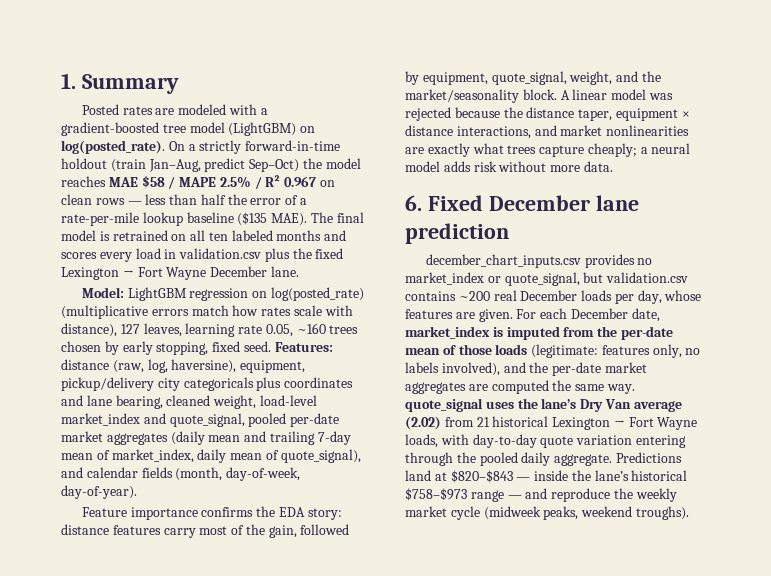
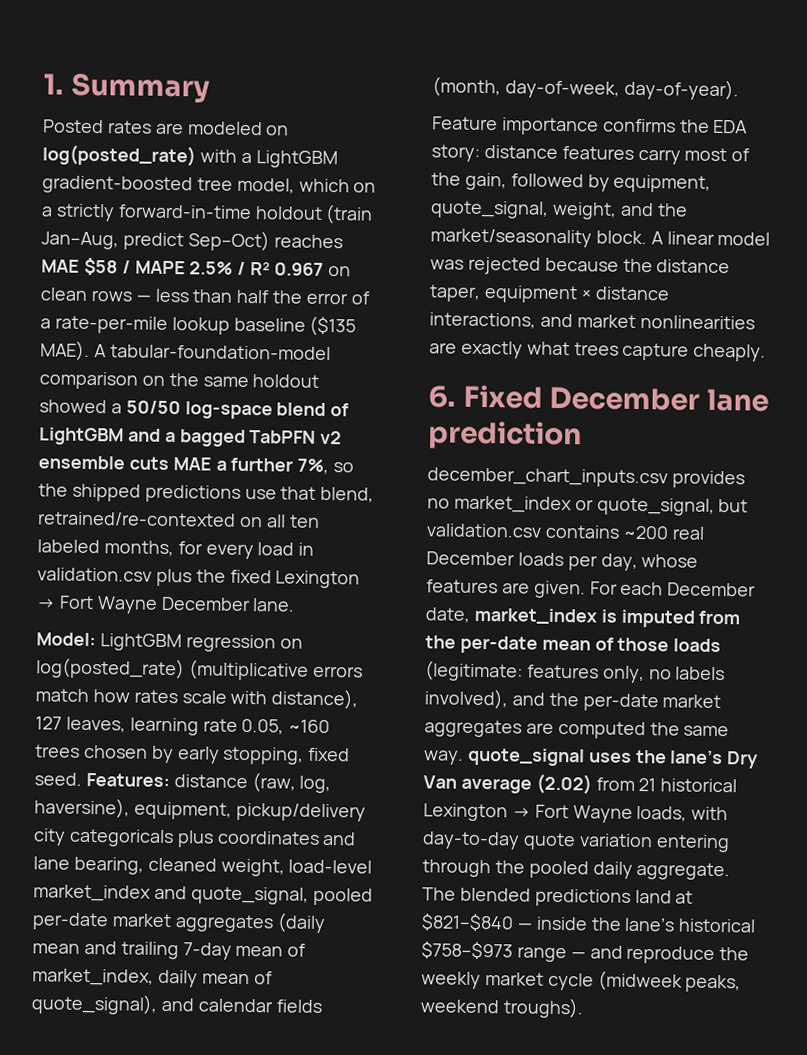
- Posted rates are modeled with a gradient-boosted tree model (LightGBM) on log(posted_rate). On a strictly forward-in-time holdout (train Jan–Aug, predict Sep–Oct) the model reaches MAE $58 / MAPE 2.5% / R² 0.967 on clean rows — less than half the error of a rate-per-mile lookup baseline ($135 MAE).
+ Posted rates are modeled on log(posted_rate) with a LightGBM gradient-boosted tree model, which on a strictly forward-in-time holdout (train Jan–Aug, predict Sep–Oct) reaches MAE $58 / MAPE 2.5% / R² 0.967 on clean rows — less than half the error of a rate-per-mile lookup baseline ($135 MAE).
- The final model is retrained on all ten labeled months and scores every load in validation.csv plus the fixed Lexington → Fort Wayne December lane.
+ A tabular-foundation-model comparison on the same holdout showed a 50/50 log-space blend of LightGBM and a bagged TabPFN v2 ensemble cuts MAE a further 7%, so the shipped predictions use that blend, retrained/re-contexted on all ten labeled months, for every load in validation.csv plus the fixed Lexington → Fort Wayne December lane.
- A linear model was rejected because the distance taper, equipment × distance interactions, and market nonlinearities are exactly what trees capture cheaply; a neural model adds risk without more data.
+ A linear model was rejected because the distance taper, equipment × distance interactions, and market nonlinearities are exactly what trees capture cheaply.
- Predictions land at $820–$843 — inside the lane’s historical $758–$973 range — and reproduce the weekly market cycle (midweek peaks, weekend troughs).
+ The blended predictions land at $821–$840 — inside the lane’s historical $758–$973 range — and reproduce the weekly market cycle (midweek peaks, weekend troughs).

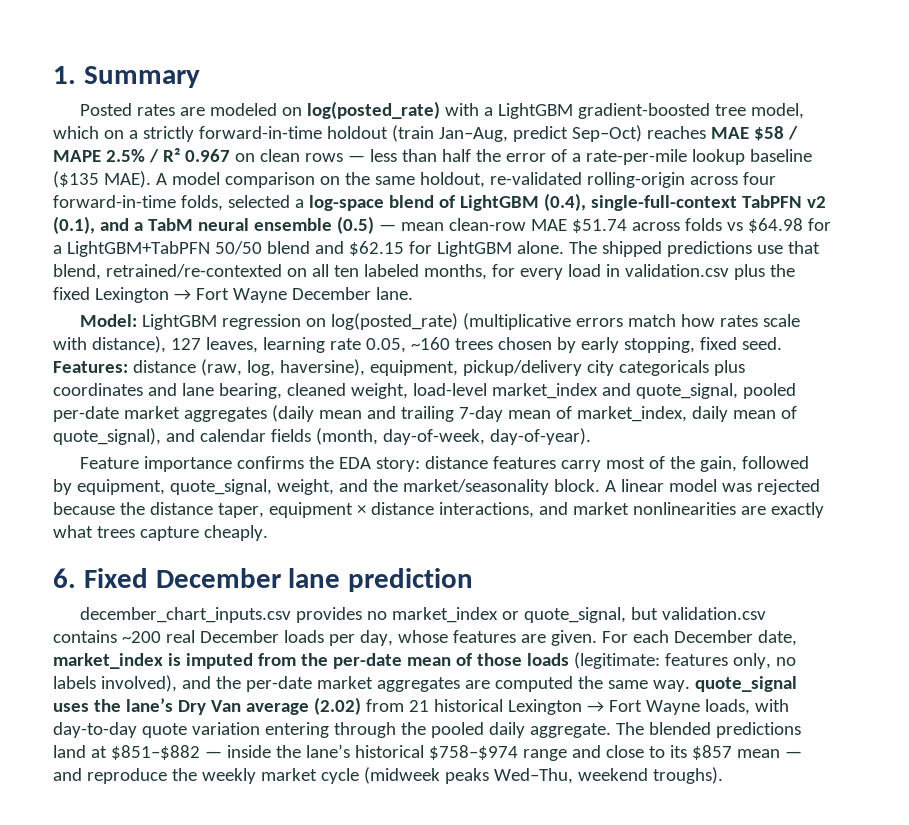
- A tabular-foundation-model comparison on the same holdout showed a 50/50 log-space blend of LightGBM and a bagged TabPFN v2 ensemble cuts MAE a further 7%, so the shipped predictions use that blend, retrained/re-contexted on all ten labeled months, for every load in validation.csv plus the fixed Lexington → Fort Wayne December lane.
+ A model comparison on the same holdout, re-validated rolling-origin across four forward-in-time folds, selected a log-space blend of LightGBM (0.4), single-full-context TabPFN v2 (0.1), and a TabM neural ensemble (0.5) — mean clean-row MAE $51.74 across folds vs $64.98 for a LightGBM+TabPFN 50/50 blend and $62.15 for LightGBM alone. The shipped predictions use that blend, retrained/re-contexted on all ten labeled months, for every load in validation.csv plus the fixed Lexington → Fort Wayne December lane.
- The blended predictions land at $821–$840 — inside the lane’s historical $758–$973 range — and reproduce the weekly market cycle (midweek peaks, weekend troughs).
+ The blended predictions land at $851–$882 — inside the lane’s historical $758–$974 range and close to its $857 mean — and reproduce the weekly market cycle (midweek peaks Wed–Thu, weekend troughs).

